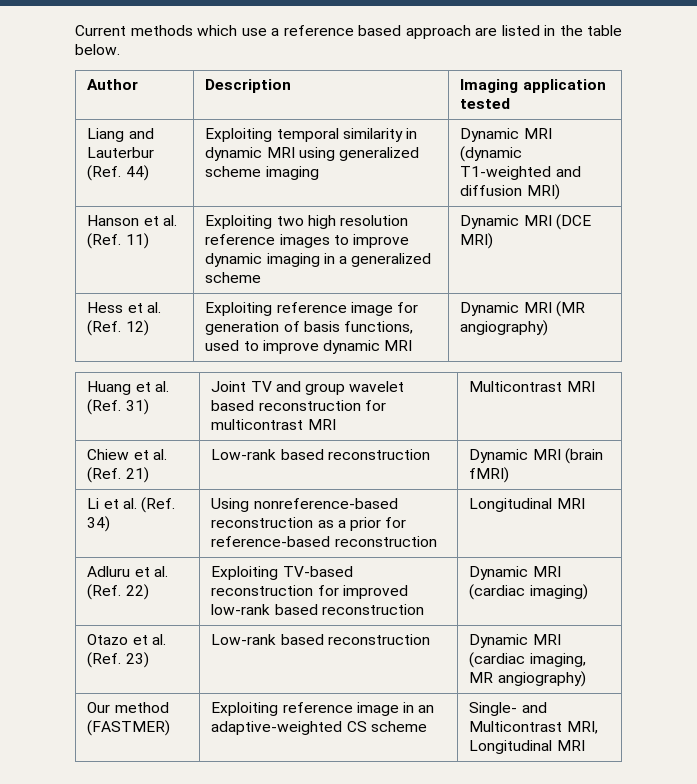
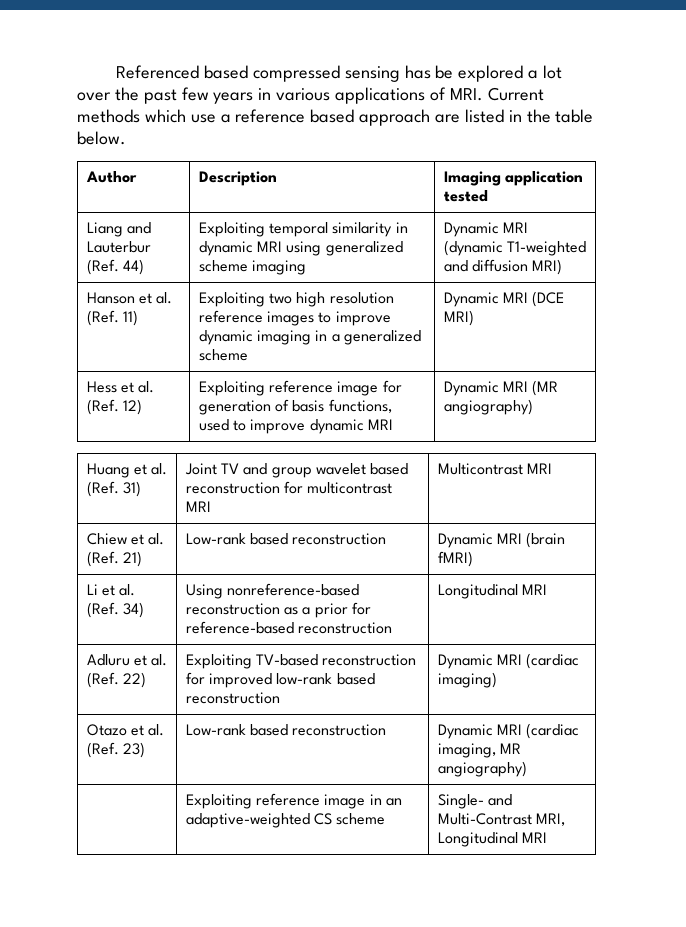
- Current methods which use a reference based approach are listed in the table below.
+ Referenced based compressed sensing has be explored a lot over the past few years in various applications of MRI. Current methods which use a reference based approach are listed in the table below.
- Our method (FASTMER) | Exploiting reference image in an adaptive-weighted CS scheme | Single- and Multicontrast MRI, Longitudinal MRI
+ | Exploiting reference image in an adaptive-weighted CS scheme | Single- and Multi-Contrast MRI, Longitudinal MRI

